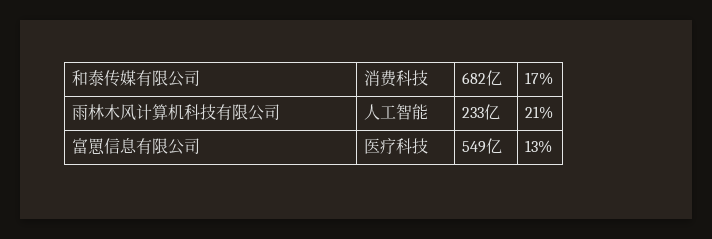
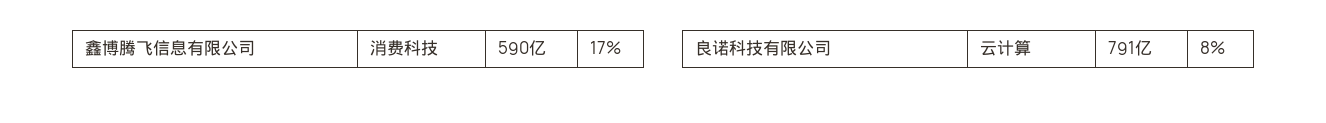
- 和泰传媒有限公司 | 消费科技 | 682亿 | 17%
+ 鑫博腾飞信息有限公司 | 消费科技 | 590亿 | 17%
- 雨林木风计算机科技有限公司 | 人工智能 | 233亿 | 21%
- 富罳信息有限公司 | 医疗科技 | 549亿 | 13%
+ 良诺科技有限公司 | 云计算 | 791亿 | 8%

